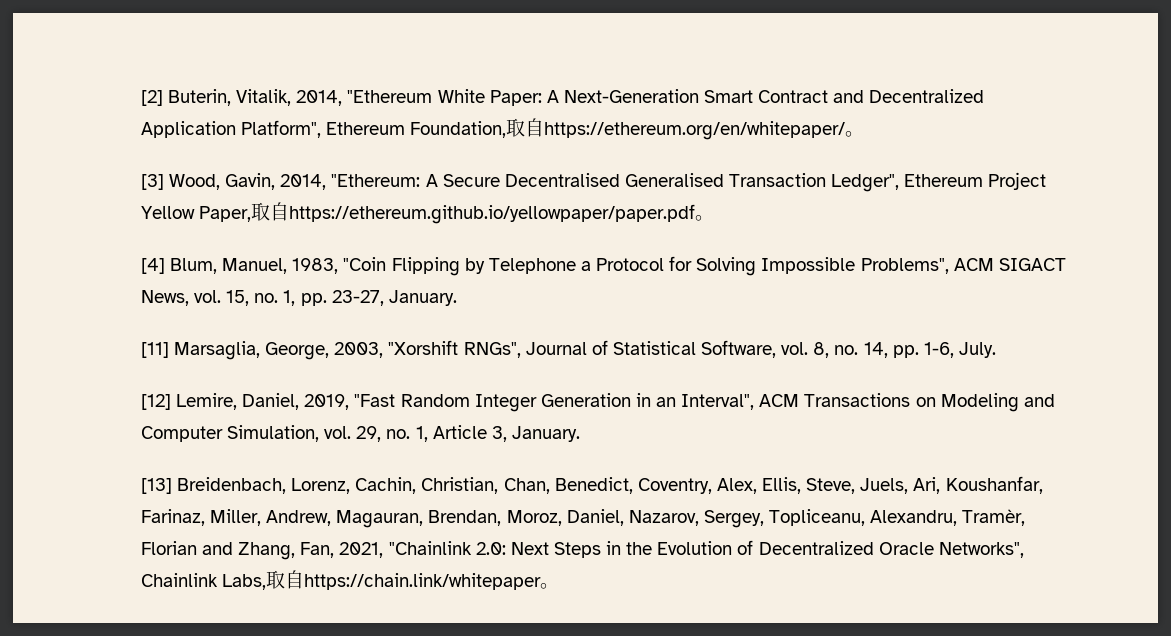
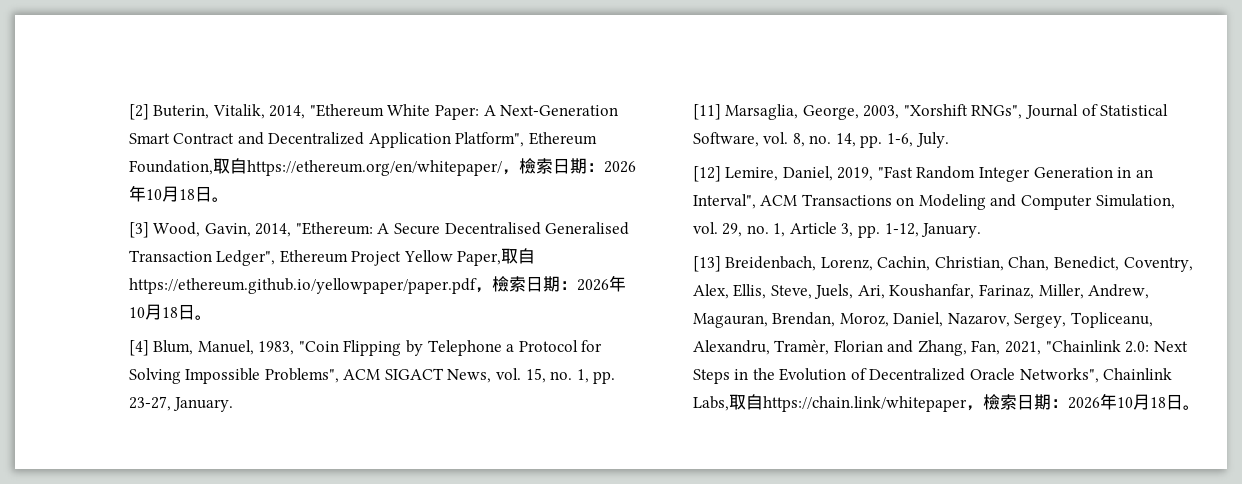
- [2] Buterin, Vitalik, 2014, "Ethereum White Paper: A Next-Generation Smart Contract and Decentralized Application Platform", Ethereum Foundation,取自https://ethereum.org/en/whitepaper/。
+ [2] Buterin, Vitalik, 2014, "Ethereum White Paper: A Next-Generation Smart Contract and Decentralized Application Platform", Ethereum Foundation,取自https://ethereum.org/en/whitepaper/，檢索日期：2026年10月18日。
- [3] Wood, Gavin, 2014, "Ethereum: A Secure Decentralised Generalised Transaction Ledger", Ethereum Project Yellow Paper,取自https://ethereum.github.io/yellowpaper/paper.pdf。
+ [3] Wood, Gavin, 2014, "Ethereum: A Secure Decentralised Generalised Transaction Ledger", Ethereum Project Yellow Paper,取自https://ethereum.github.io/yellowpaper/paper.pdf，檢索日期：2026年10月18日。
- [12] Lemire, Daniel, 2019, "Fast Random Integer Generation in an Interval", ACM Transactions on Modeling and Computer Simulation, vol. 29, no. 1, Article 3, January.
+ [12] Lemire, Daniel, 2019, "Fast Random Integer Generation in an Interval", ACM Transactions on Modeling and Computer Simulation, vol. 29, no. 1, Article 3, pp. 1-12, January.
- [13] Breidenbach, Lorenz, Cachin, Christian, Chan, Benedict, Coventry, Alex, Ellis, Steve, Juels, Ari, Koushanfar, Farinaz, Miller, Andrew, Magauran, Brendan, Moroz, Daniel, Nazarov, Sergey, Topliceanu, Alexandru, Tramèr, Florian and Zhang, Fan, 2021, "Chainlink 2.0: Next Steps in the Evolution of Decentralized Oracle Networks", Chainlink Labs,取自https://chain.link/whitepaper。
+ [13] Breidenbach, Lorenz, Cachin, Christian, Chan, Benedict, Coventry, Alex, Ellis, Steve, Juels, Ari, Koushanfar, Farinaz, Miller, Andrew, Magauran, Brendan, Moroz, Daniel, Nazarov, Sergey, Topliceanu, Alexandru, Tramèr, Florian and Zhang, Fan, 2021, "Chainlink 2.0: Next Steps in the Evolution of Decentralized Oracle Networks", Chainlink Labs,取自https://chain.link/whitepaper，檢索日期：2026年10月18日。

